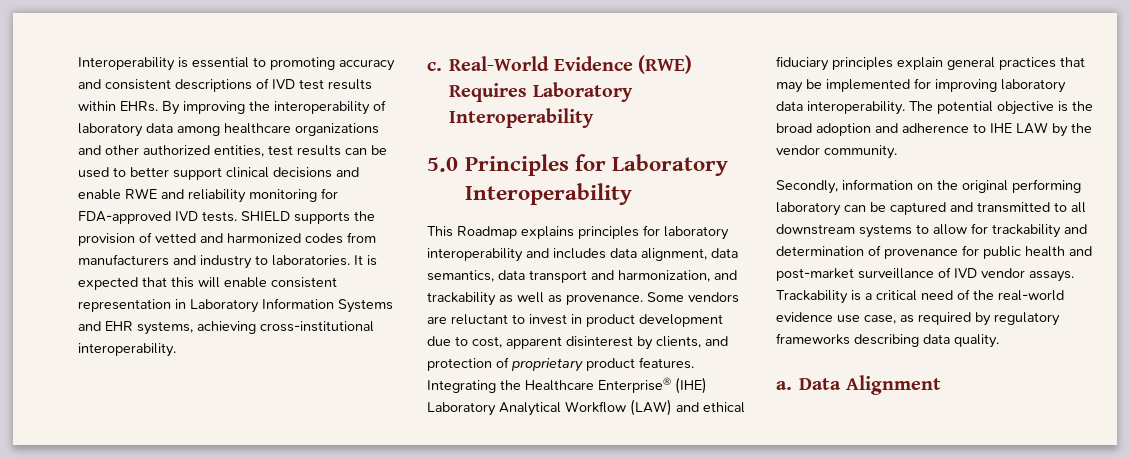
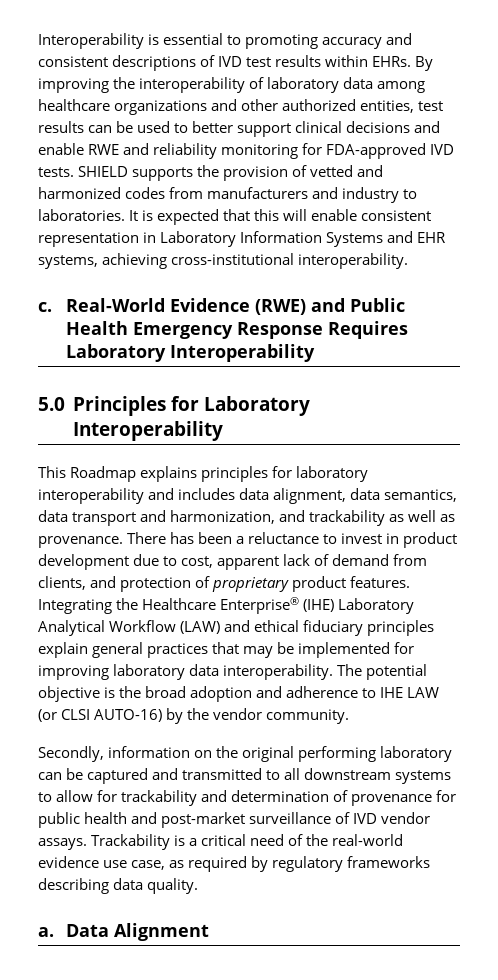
- Real-World Evidence (RWE) Requires Laboratory Interoperability
+ Real-World Evidence (RWE) and Public Health Emergency Response Requires Laboratory Interoperability
- Some vendors are reluctant to invest in product development due to cost, apparent disinterest by clients, and protection of proprietary product features.
+ There has been a reluctance to invest in product development due to cost, apparent lack of demand from clients, and protection of proprietary product features.
- The potential objective is the broad adoption and adherence to IHE LAW by the vendor community.
+ The potential objective is the broad adoption and adherence to IHE LAW (or CLSI AUTO-16) by the vendor community.

